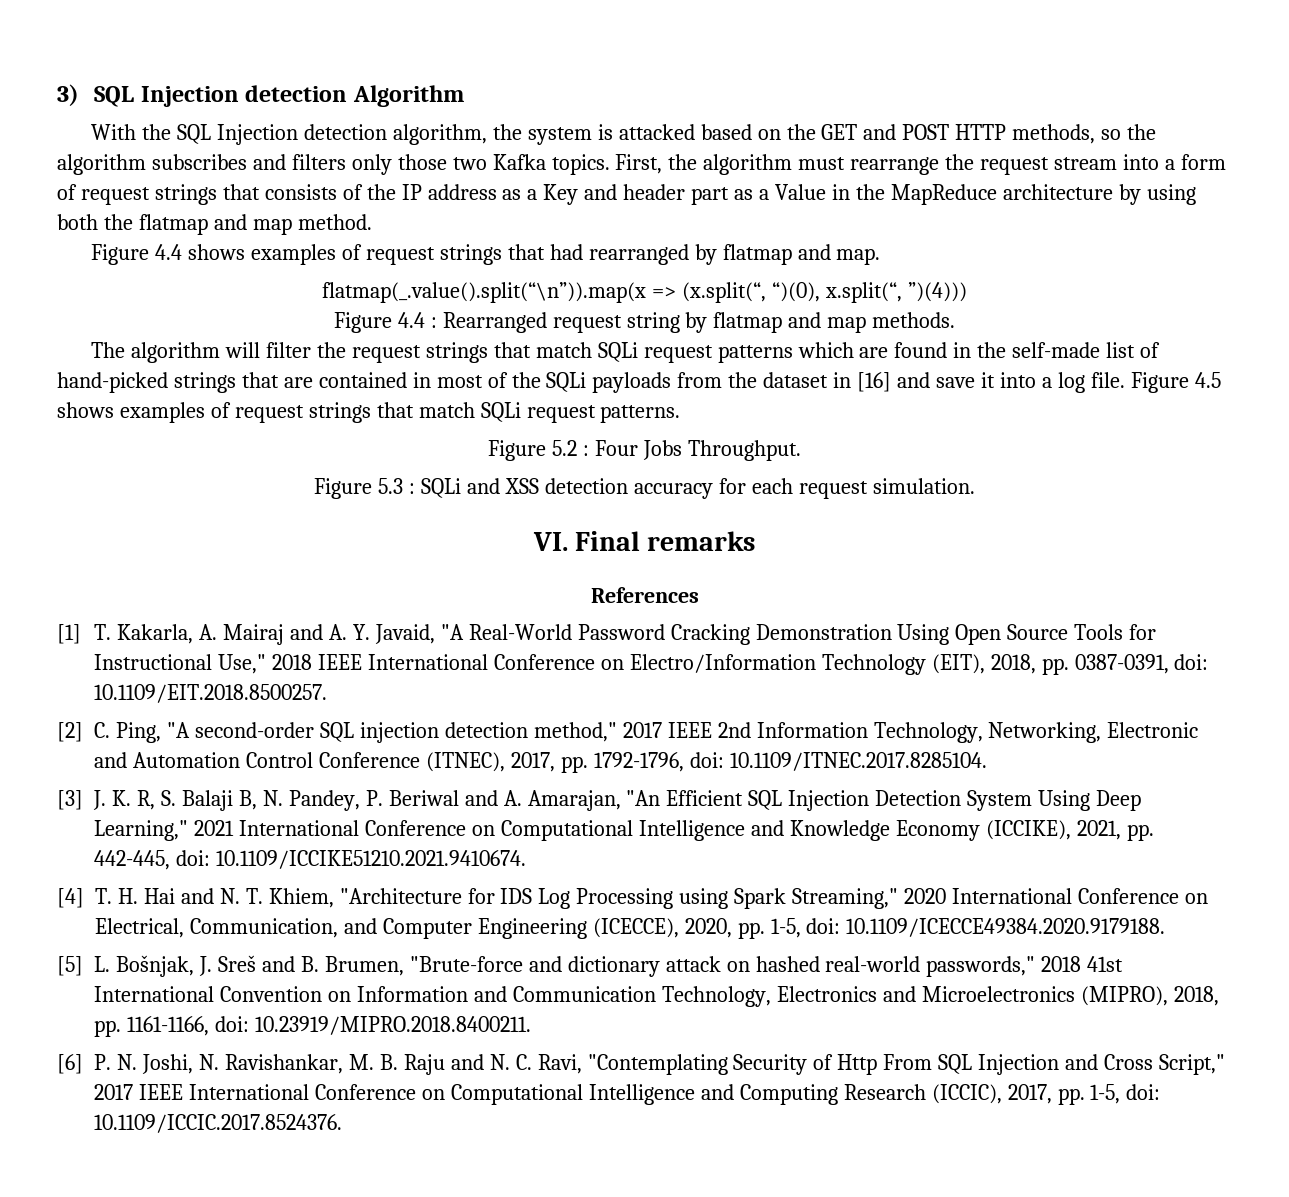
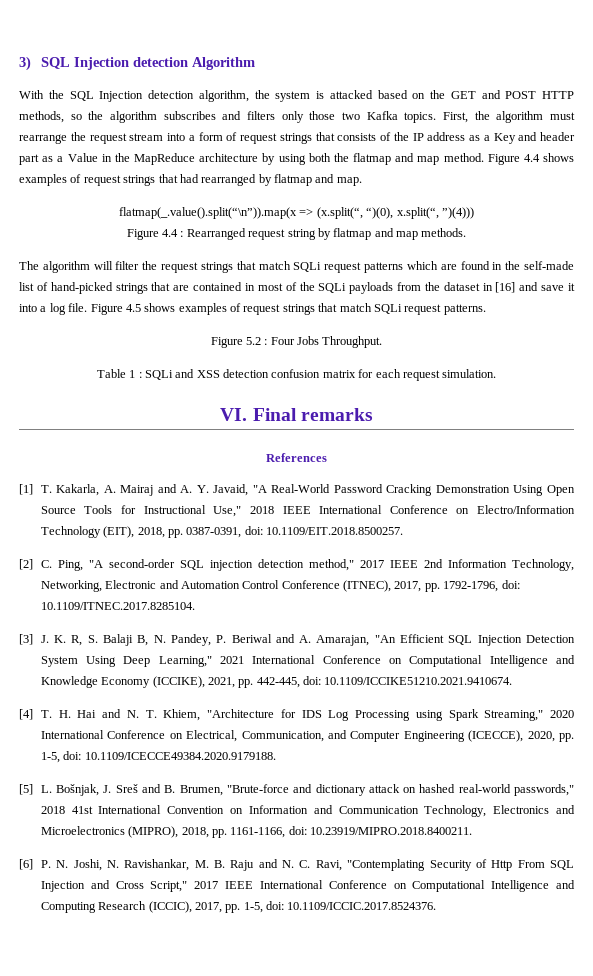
- First, the algorithm must rearrange the request stream into a form of request strings that consists of the IP address as a Key and header part as a Value in the MapReduce architecture by using both the flatmap and map method.
- Figure 4.4 shows examples of request strings that had rearranged by flatmap and map.
+ First, the algorithm must rearrange the request stream into a form of request strings that consists of the IP address as a Key and header part as a Value in the MapReduce architecture by using both the flatmap and map method. Figure 4.4 shows examples of request strings that had rearranged by flatmap and map.
- Figure 5.3 : SQLi and XSS detection accuracy for each request simulation.
+ Table 1 : SQLi and XSS detection confusion matrix for each request simulation.

